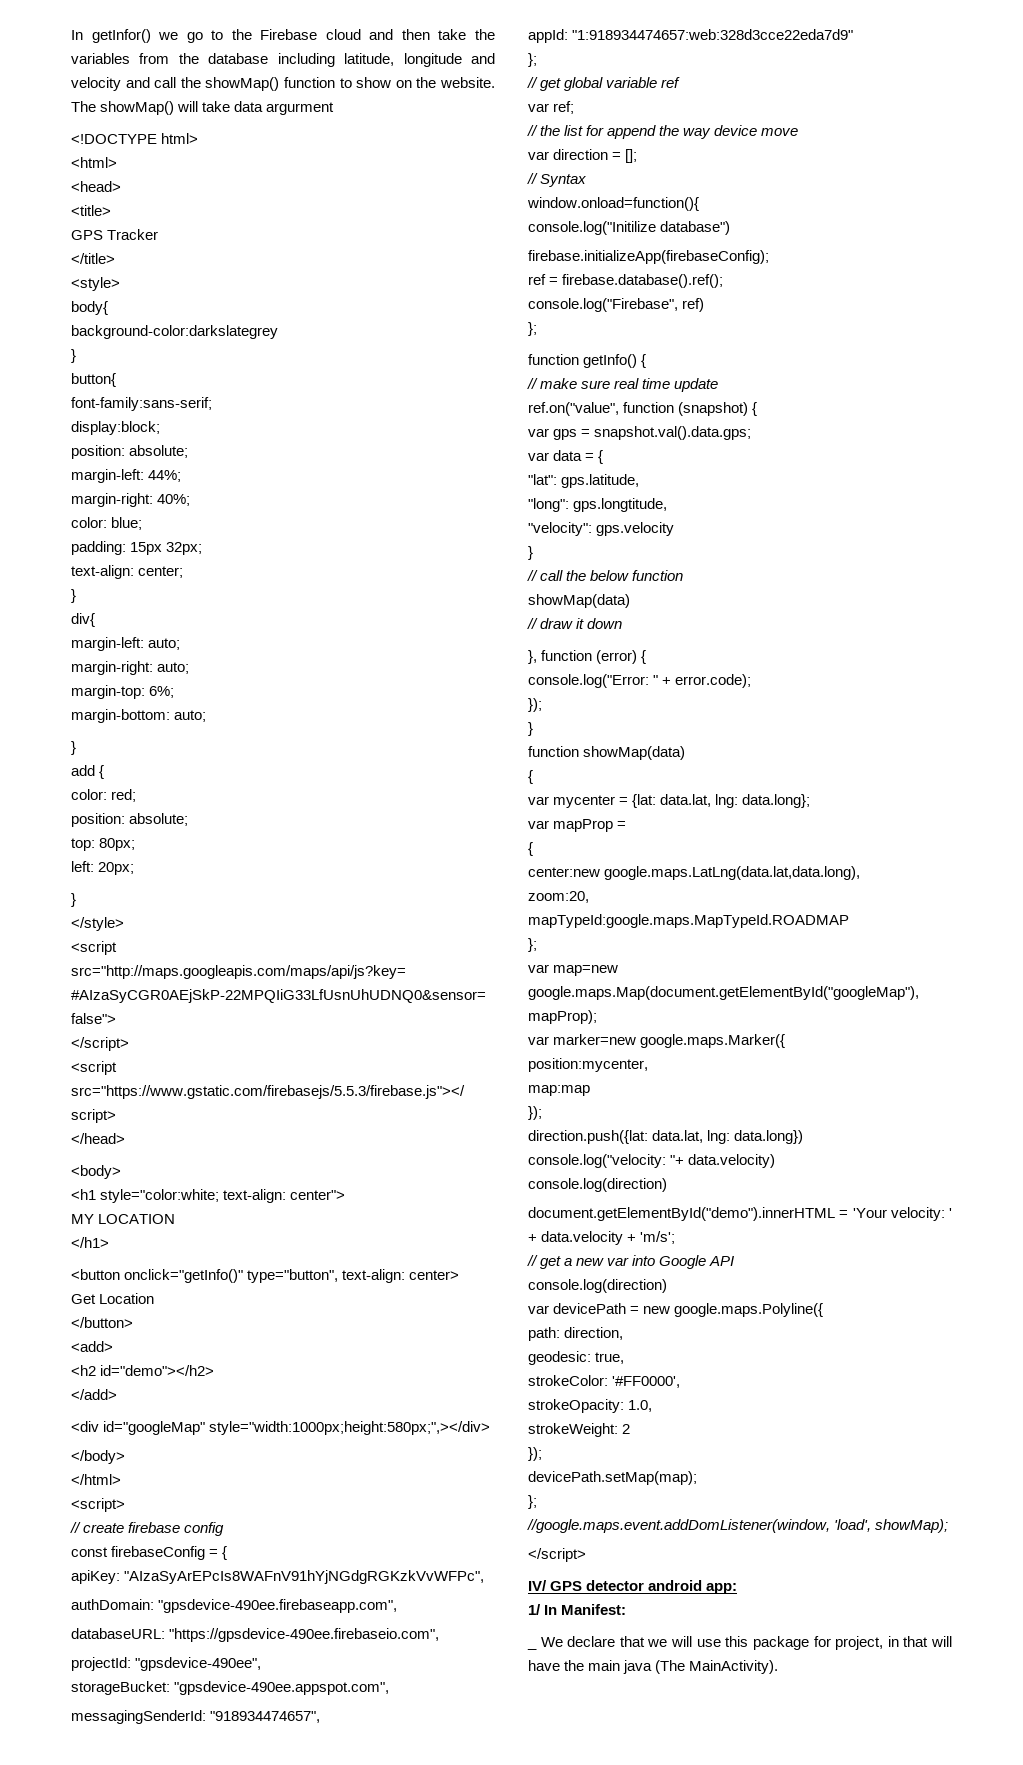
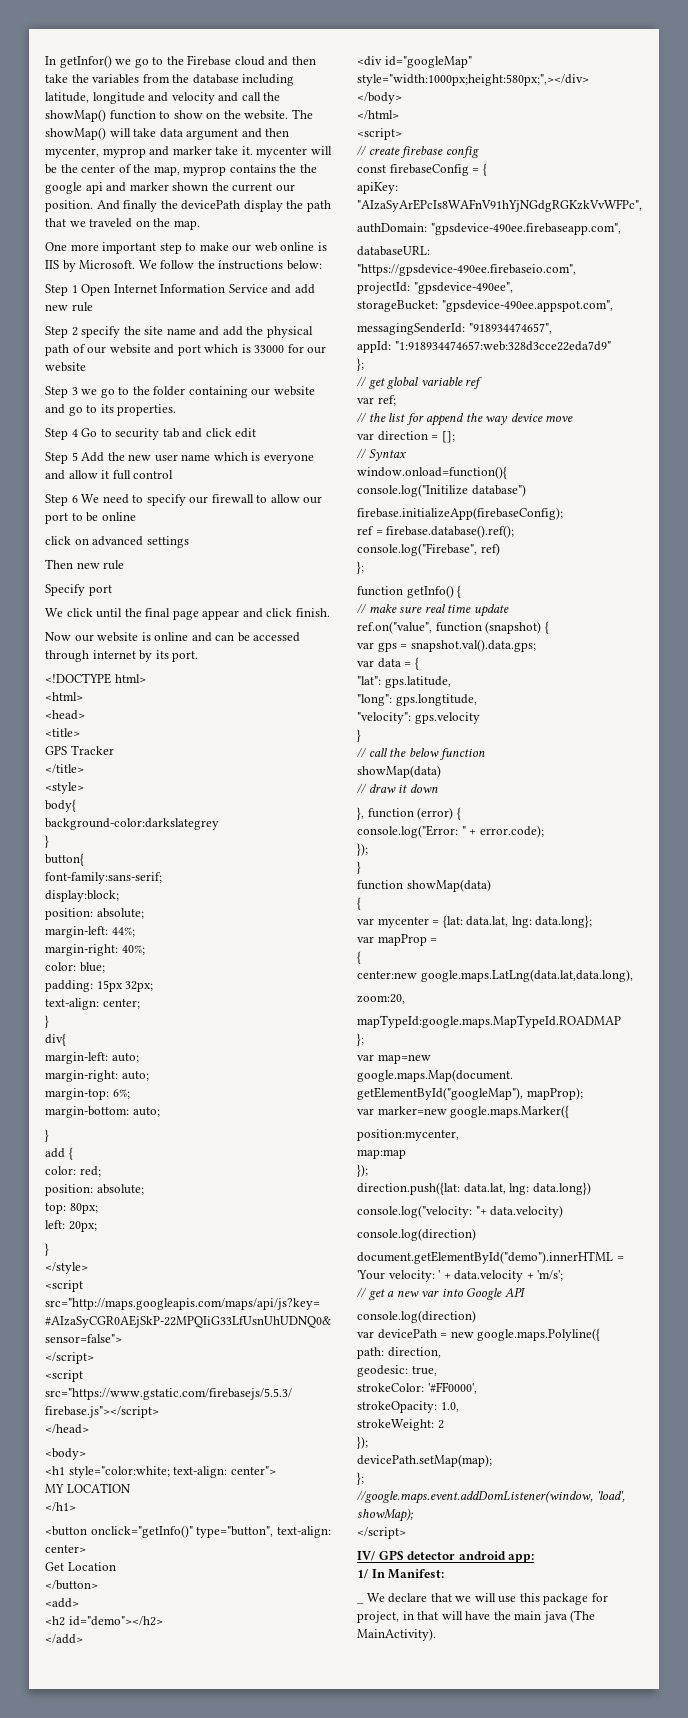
- The showMap() will take data argurment
+ The showMap() will take data argument and then mycenter, myprop and marker take it. mycenter will be the center of the map, myprop contains the the google api and marker shown the current our position. And finally the devicePath display the path that we traveled on the map.
+ One more important step to make our web online is IIS by Microsoft. We follow the ínstructions below:
+ Step 1 Open Internet Information Service and add new rule
+ Step 2 specify the site name and add the physical path of our website and port which is 33000 for our website
+ Step 3 we go to the folder containing our website and go to its properties.
+ Step 4 Go to security tab and click edit
+ Step 5 Add the new user name which is everyone and allow it full control
+ Step 6 We need to specify our firewall to allow our port to be online
+ click on advanced settings
+ Then new rule
+ Specify port
+ We click until the final page appear and click finish.
+ Now our website is online and can be accessed through internet by its port.

